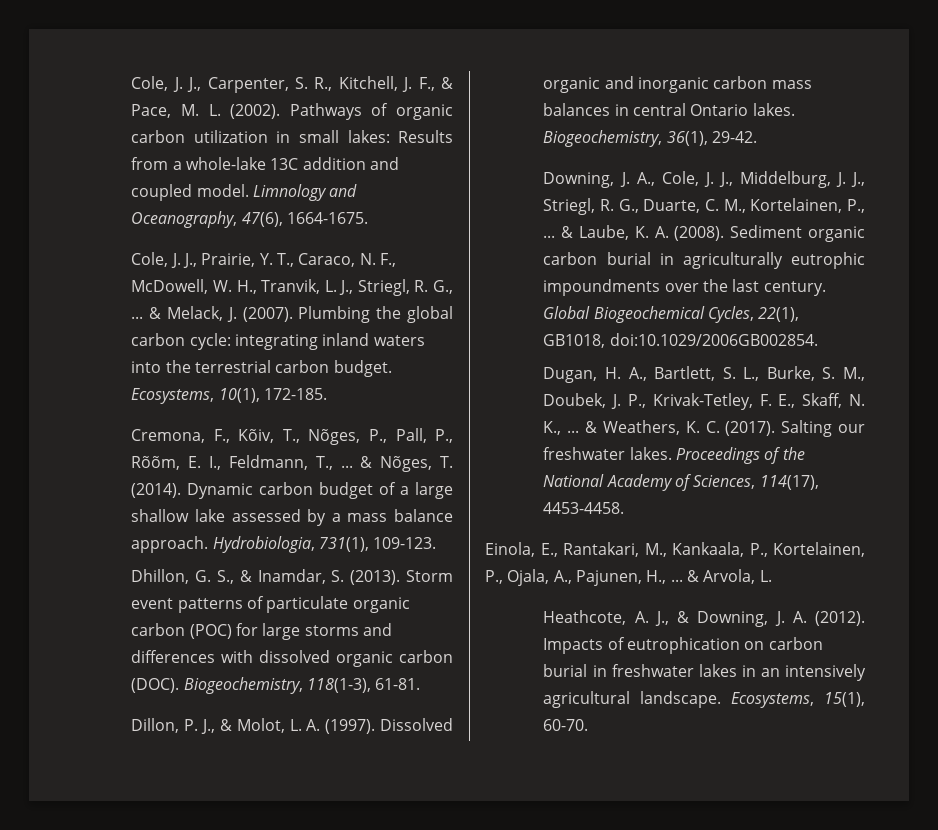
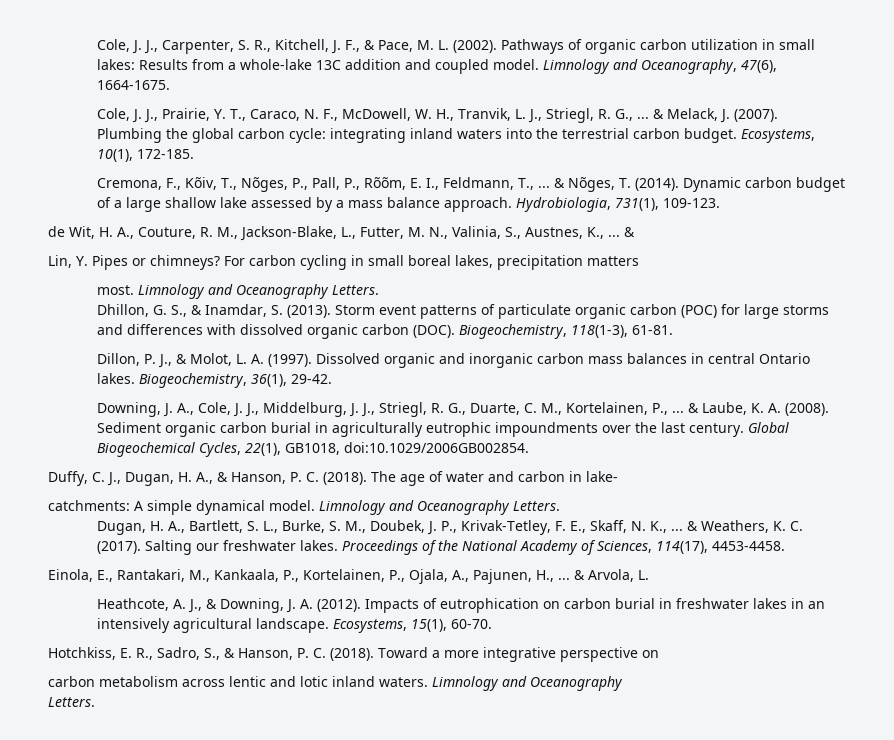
+ de Wit, H. A., Couture, R. M., Jackson‐Blake, L., Futter, M. N., Valinia, S., Austnes, K., ... &
+ Lin, Y. Pipes or chimneys? For carbon cycling in small boreal lakes, precipitation matters
+ most. Limnology and Oceanography Letters.
+ Duffy, C. J., Dugan, H. A., & Hanson, P. C. (2018). The age of water and carbon in lake‐
+ catchments: A simple dynamical model. Limnology and Oceanography Letters.
+ Hotchkiss, E. R., Sadro, S., & Hanson, P. C. (2018). Toward a more integrative perspective on
+ carbon metabolism across lentic and lotic inland waters. Limnology and Oceanography
+ Letters.

